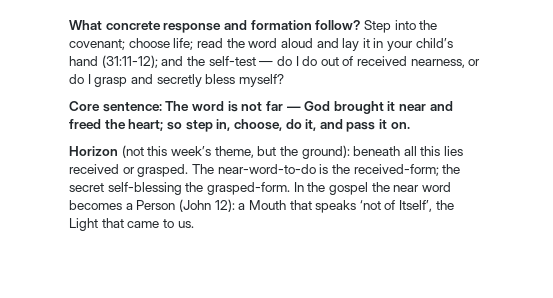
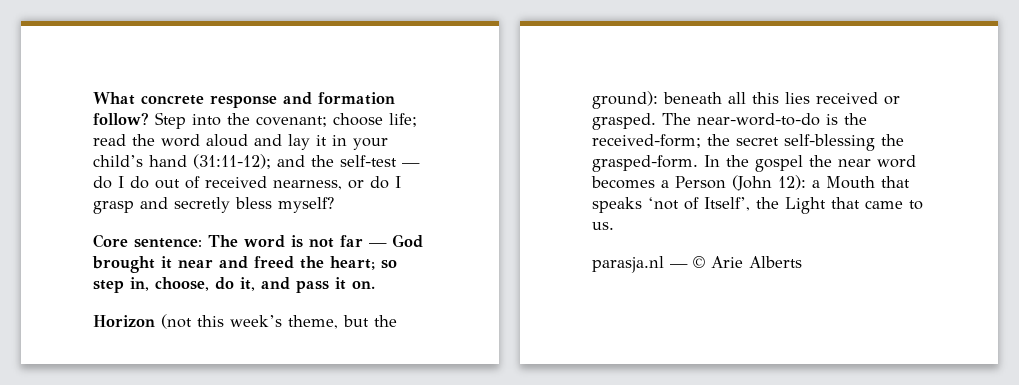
+ parasja.nl — © Arie Alberts

